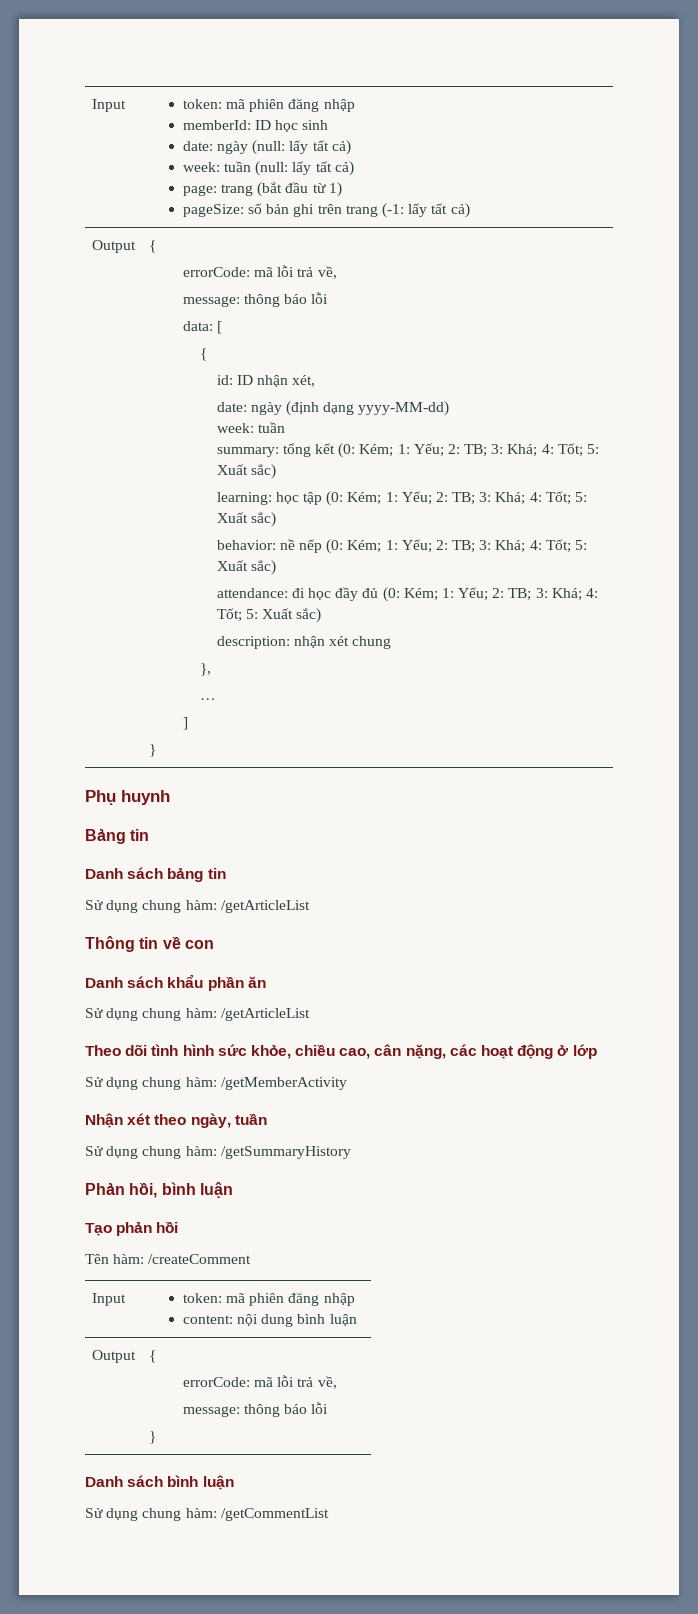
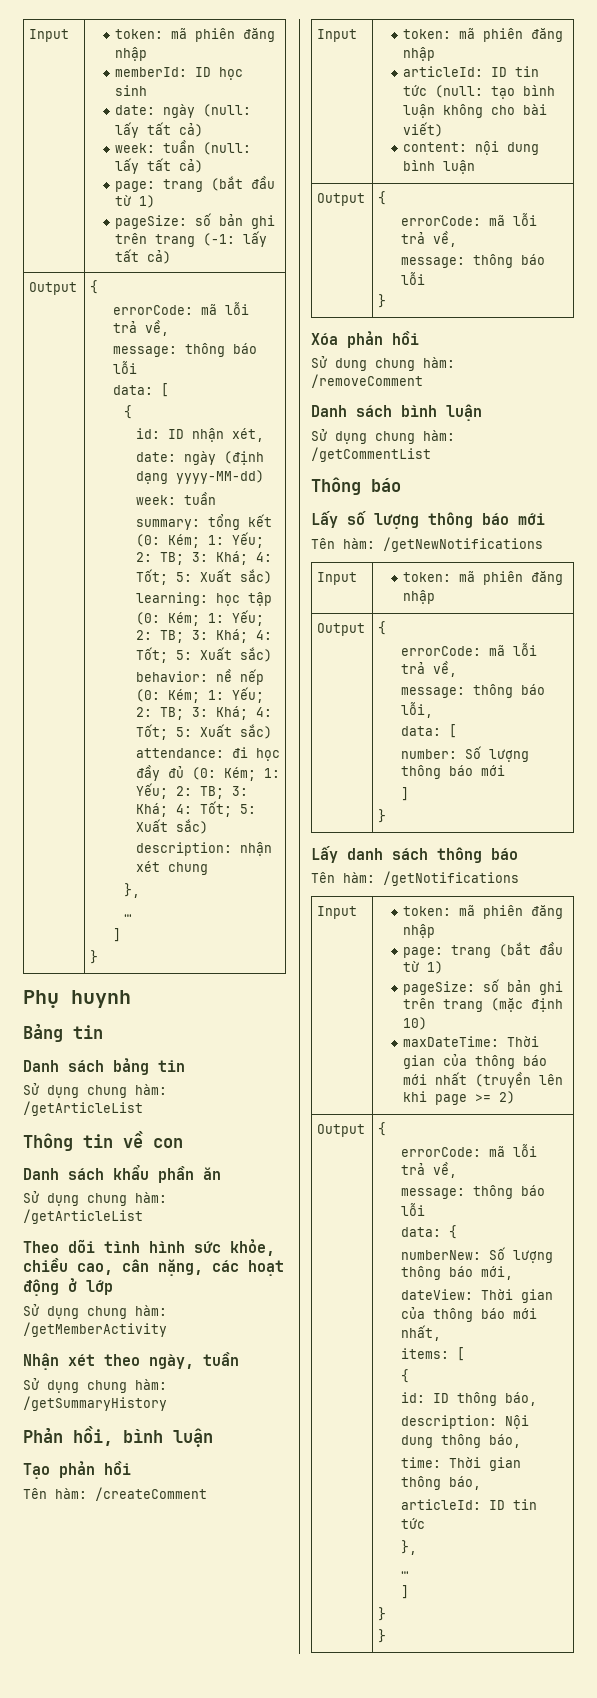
  Tên hàm: /createComment
  Input | token: mã phiên đăng nhập
+ articleId: ID tin tức (null: tạo bình luận không cho bài viết)
+ Xóa phản hồi
+ Sử dung chung hàm: /removeComment
+ Thông báo
+ Lấy số lượng thông báo mới
+ Tên hàm: /getNewNotifications
+ Input | token: mã phiên đăng nhập
+ Output | {
+ errorCode: mã lỗi trả về,
+ message: thông báo lỗi,
+ data: [
+ number: Số lượng thông báo mới
+ ]
+ }
+ Lấy danh sách thông báo
+ Tên hàm: /getNotifications
+ Input | token: mã phiên đăng nhập
+ page: trang (bắt đầu từ 1)
+ pageSize: số bản ghi trên trang (mặc định 10)
+ maxDateTime: Thời gian của thông báo mới nhất (truyền lên khi page >= 2)
+ Output | {
+ errorCode: mã lỗi trả về,
+ message: thông báo lỗi
+ data: {
+ numberNew: Số lượng thông báo mới,
+ dateView: Thời gian của thông báo mới nhất,
+ items: [
+ {
+ id: ID thông báo,
+ description: Nội dung thông báo,
+ time: Thời gian thông báo,
+ articleId: ID tin tức
+ },
+ …
+ ]
+ }
+ }

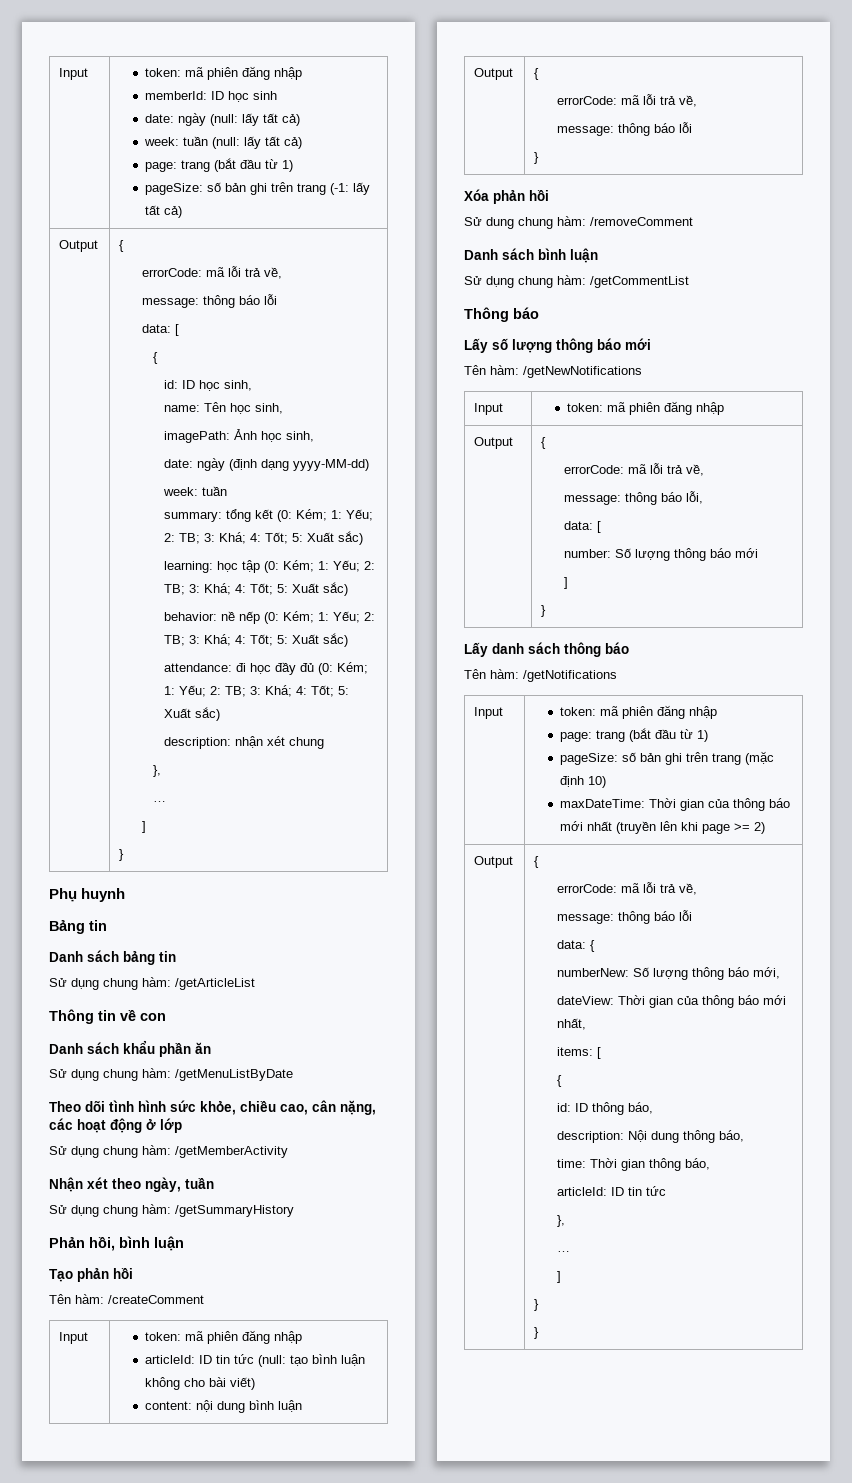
- id: ID nhận xét,
+ id: ID học sinh,
+ name: Tên học sinh,
+ imagePath: Ảnh học sinh,
  Danh sách khẩu phần ăn
- Sử dụng chung hàm: /getArticleList
+ Sử dụng chung hàm: /getMenuListByDate

